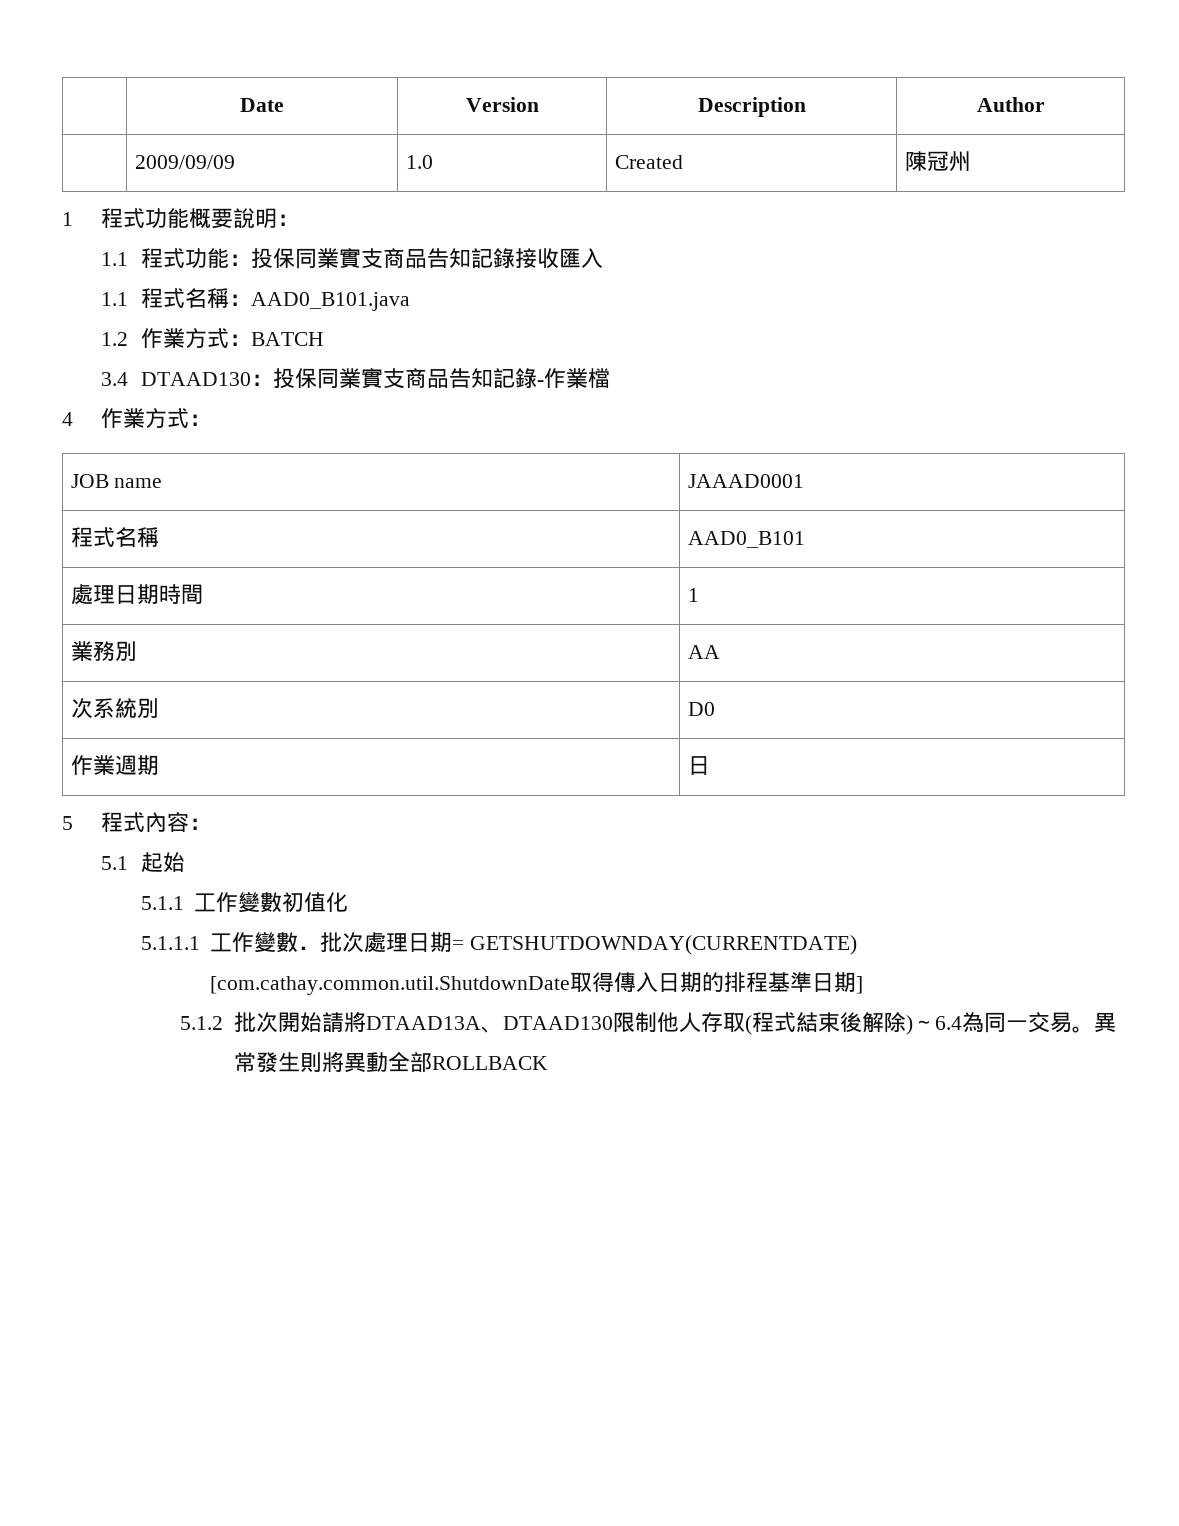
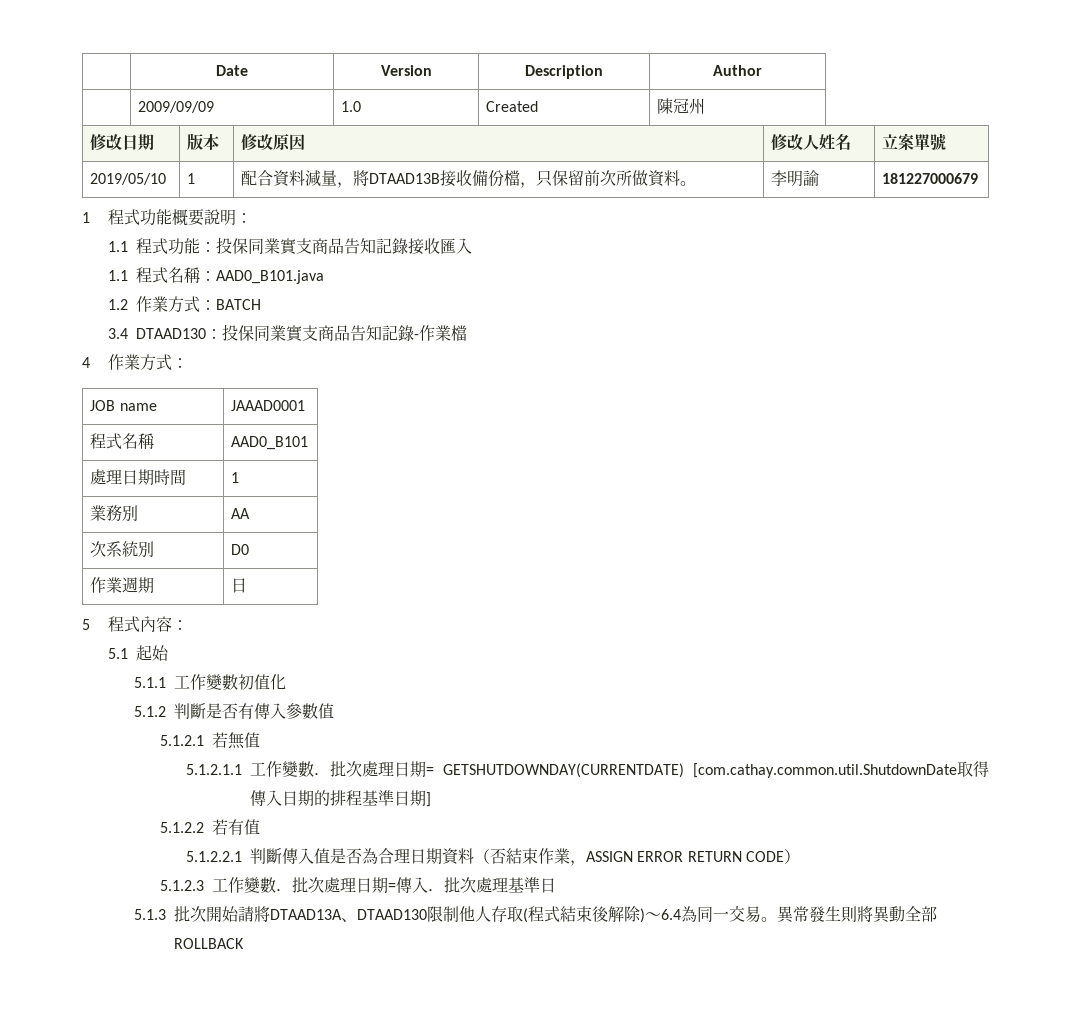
+ 修改日期 | 版本 | 修改原因 | 修改人姓名 | 立案單號
+ 2019/05/10 | 1 | 配合資料減量，將DTAAD13B接收備份檔，只保留前次所做資料。 | 李明諭 | 181227000679
- 5.1.1.1工作變數．批次處理日期= GETSHUTDOWNDAY(CURRENTDATE) [com.cathay.common.util.ShutdownDate取得傳入日期的排程基準日期]
+ 5.1.2判斷是否有傳入參數值
+ 5.1.2.1若無值
+ 5.1.2.1.1工作變數．批次處理日期= GETSHUTDOWNDAY(CURRENTDATE) [com.cathay.common.util.ShutdownDate取得傳入日期的排程基準日期]
- 5.1.2批次開始請將DTAAD13A、DTAAD130限制他人存取(程式結束後解除)～6.4為同一交易。
+ 5.1.2.2若有值
+ 5.1.2.2.1判斷傳入值是否為合理日期資料（否結束作業，ASSIGN ERROR RETURN CODE）
+ 5.1.2.3工作變數．批次處理日期=傳入．批次處理基準日
+ 5.1.3批次開始請將DTAAD13A、DTAAD130限制他人存取(程式結束後解除)～6.4為同一交易。

